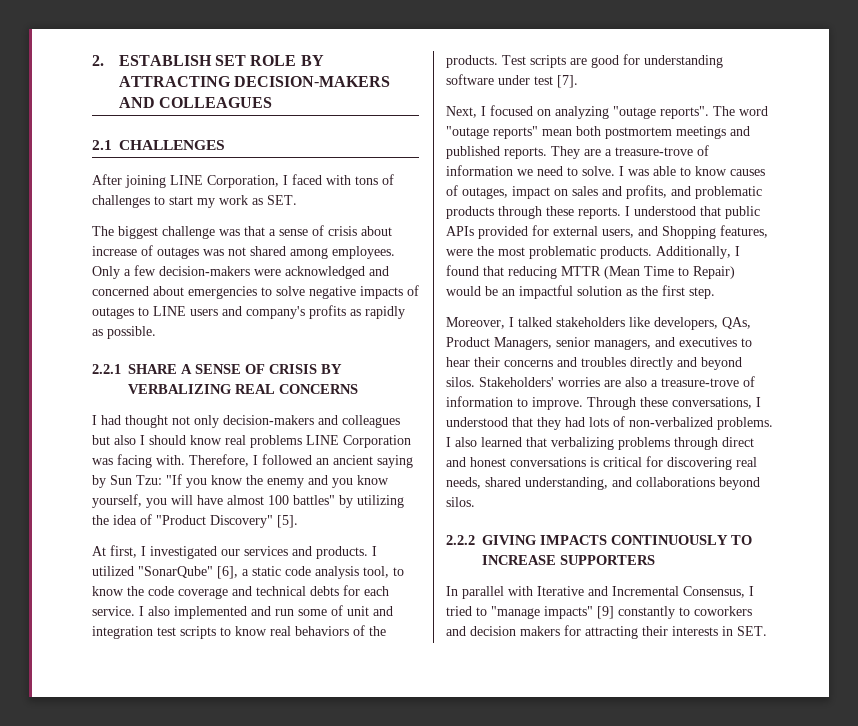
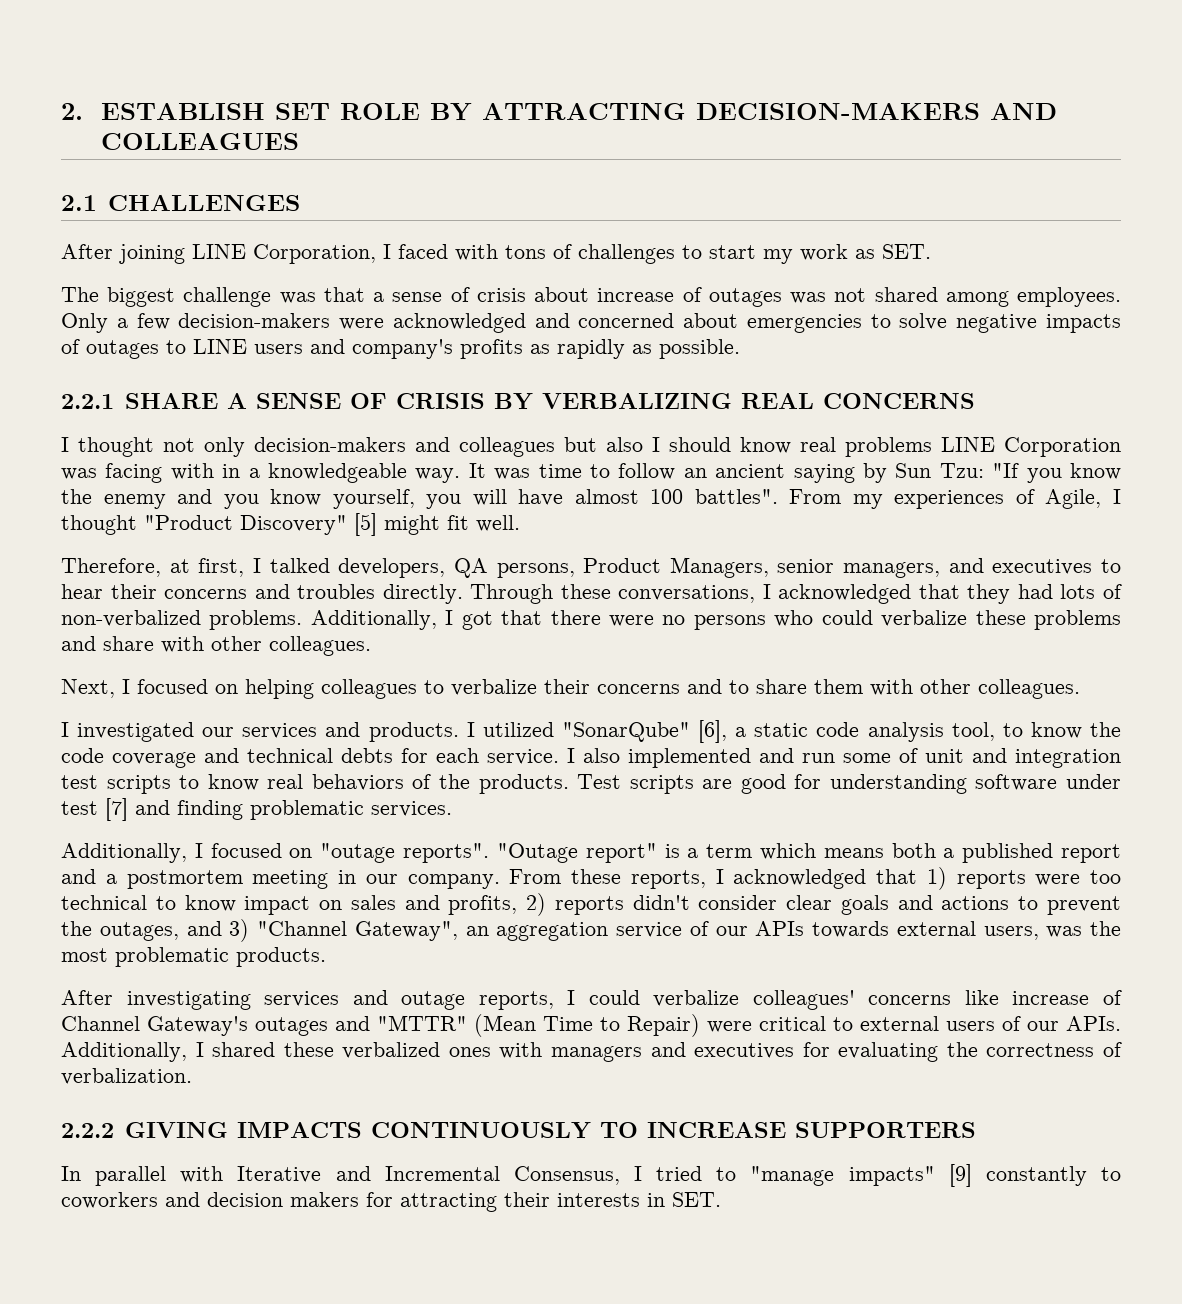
- I had thought not only decision-makers and colleagues but also I should know real problems LINE Corporation was facing with. Therefore, I followed an ancient saying by Sun Tzu: "If you know the enemy and you know yourself, you will have almost 100 battles" by utilizing the idea of "Product Discovery" [5].
- At first, I investigated our services and products.
+ I thought not only decision-makers and colleagues but also I should know real problems LINE Corporation was facing with in a knowledgeable way. It was time to follow an ancient saying by Sun Tzu: "If you know the enemy and you know yourself, you will have almost 100 battles". From my experiences of Agile, I thought "Product Discovery" [5] might fit well.
+ Therefore, at first, I talked developers, QA persons, Product Managers, senior managers, and executives to hear their concerns and troubles directly. Through these conversations, I acknowledged that they had lots of non-verbalized problems. Additionally, I got that there were no persons who could verbalize these problems and share with other colleagues.
+ Next, I focused on helping colleagues to verbalize their concerns and to share them with other colleagues.
+ I investigated our services and products.
- Test scripts are good for understanding software under test [7].
- Next, I focused on analyzing "outage reports".
+ Test scripts are good for understanding software under test [7] and finding problematic services.
+ Additionally, I focused on "outage reports".
- The word "outage reports" mean both postmortem meetings and published reports. They are a treasure-trove of information we need to solve. I was able to know causes of outages, impact on sales and profits, and problematic products through these reports. I understood that public APIs provided for external users, and Shopping features, were the most problematic products. Additionally, I found that reducing MTTR (Mean Time to Repair) would be an impactful solution as the first step.
- Moreover, I talked stakeholders like developers, QAs, Product Managers, senior managers, and executives to hear their concerns and troubles directly and beyond silos. Stakeholders' worries are also a treasure-trove of information to improve. Through these conversations, I understood that they had lots of non-verbalized problems. I also learned that verbalizing problems through direct and honest conversations is critical for discovering real needs, shared understanding, and collaborations beyond silos.
+ "Outage report" is a term which means both a published report and a postmortem meeting in our company. From these reports, I acknowledged that 1) reports were too technical to know impact on sales and profits, 2) reports didn't consider clear goals and actions to prevent the outages, and 3) "Channel Gateway", an aggregation service of our APIs towards external users, was the most problematic products.
+ After investigating services and outage reports, I could verbalize colleagues' concerns like increase of Channel Gateway's outages and "MTTR" (Mean Time to Repair) were critical to external users of our APIs. Additionally, I shared these verbalized ones with managers and executives for evaluating the correctness of verbalization.

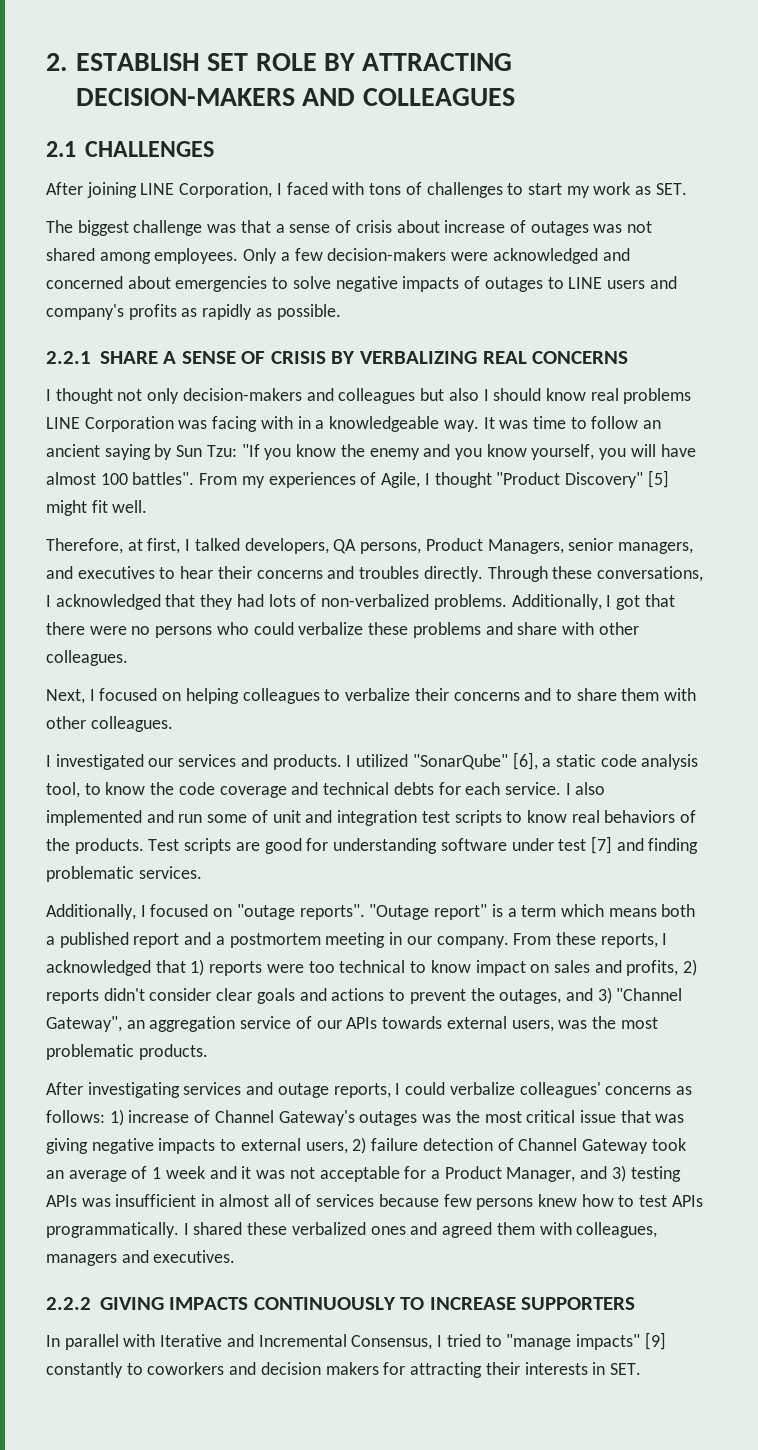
- After investigating services and outage reports, I could verbalize colleagues' concerns like increase of Channel Gateway's outages and "MTTR" (Mean Time to Repair) were critical to external users of our APIs. Additionally, I shared these verbalized ones with managers and executives for evaluating the correctness of verbalization.
+ After investigating services and outage reports, I could verbalize colleagues' concerns as follows: 1) increase of Channel Gateway's outages was the most critical issue that was giving negative impacts to external users, 2) failure detection of Channel Gateway took an average of 1 week and it was not acceptable for a Product Manager, and 3) testing APIs was insufficient in almost all of services because few persons knew how to test APIs programmatically. I shared these verbalized ones and agreed them with colleagues, managers and executives.

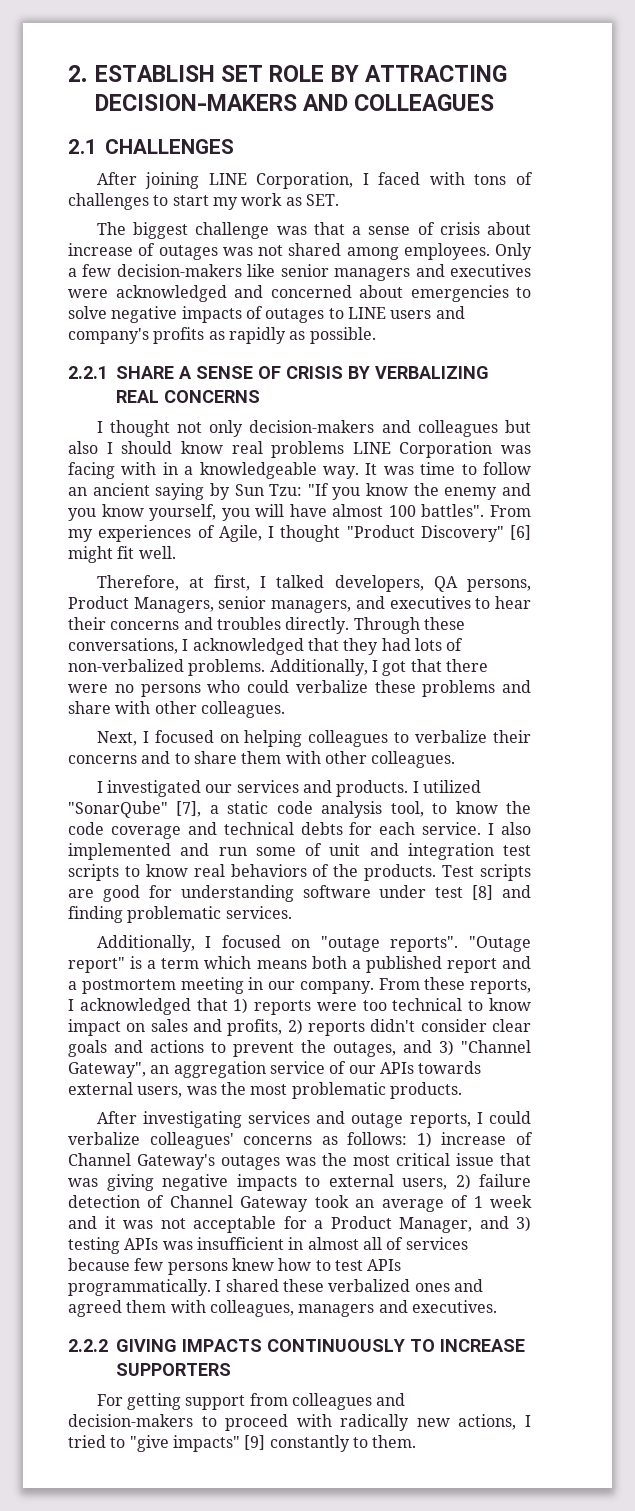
- Only a few decision-makers were acknowledged and concerned about emergencies to solve negative impacts of outages to LINE users and company's profits as rapidly as possible.
+ Only a few decision-makers like senior managers and executives were acknowledged and concerned about emergencies to solve negative impacts of outages to LINE users and company's profits as rapidly as possible.
- From my experiences of Agile, I thought "Product Discovery" [5] might fit well.
+ From my experiences of Agile, I thought "Product Discovery" [6] might fit well.
- I utilized "SonarQube" [6], a static code analysis tool, to know the code coverage and technical debts for each service.
+ I utilized "SonarQube" [7], a static code analysis tool, to know the code coverage and technical debts for each service.
- Test scripts are good for understanding software under test [7] and finding problematic services.
+ Test scripts are good for understanding software under test [8] and finding problematic services.
- In parallel with Iterative and Incremental Consensus, I tried to "manage impacts" [9] constantly to coworkers and decision makers for attracting their interests in SET.
+ For getting support from colleagues and decision-makers to proceed with radically new actions, I tried to "give impacts" [9] constantly to them.

